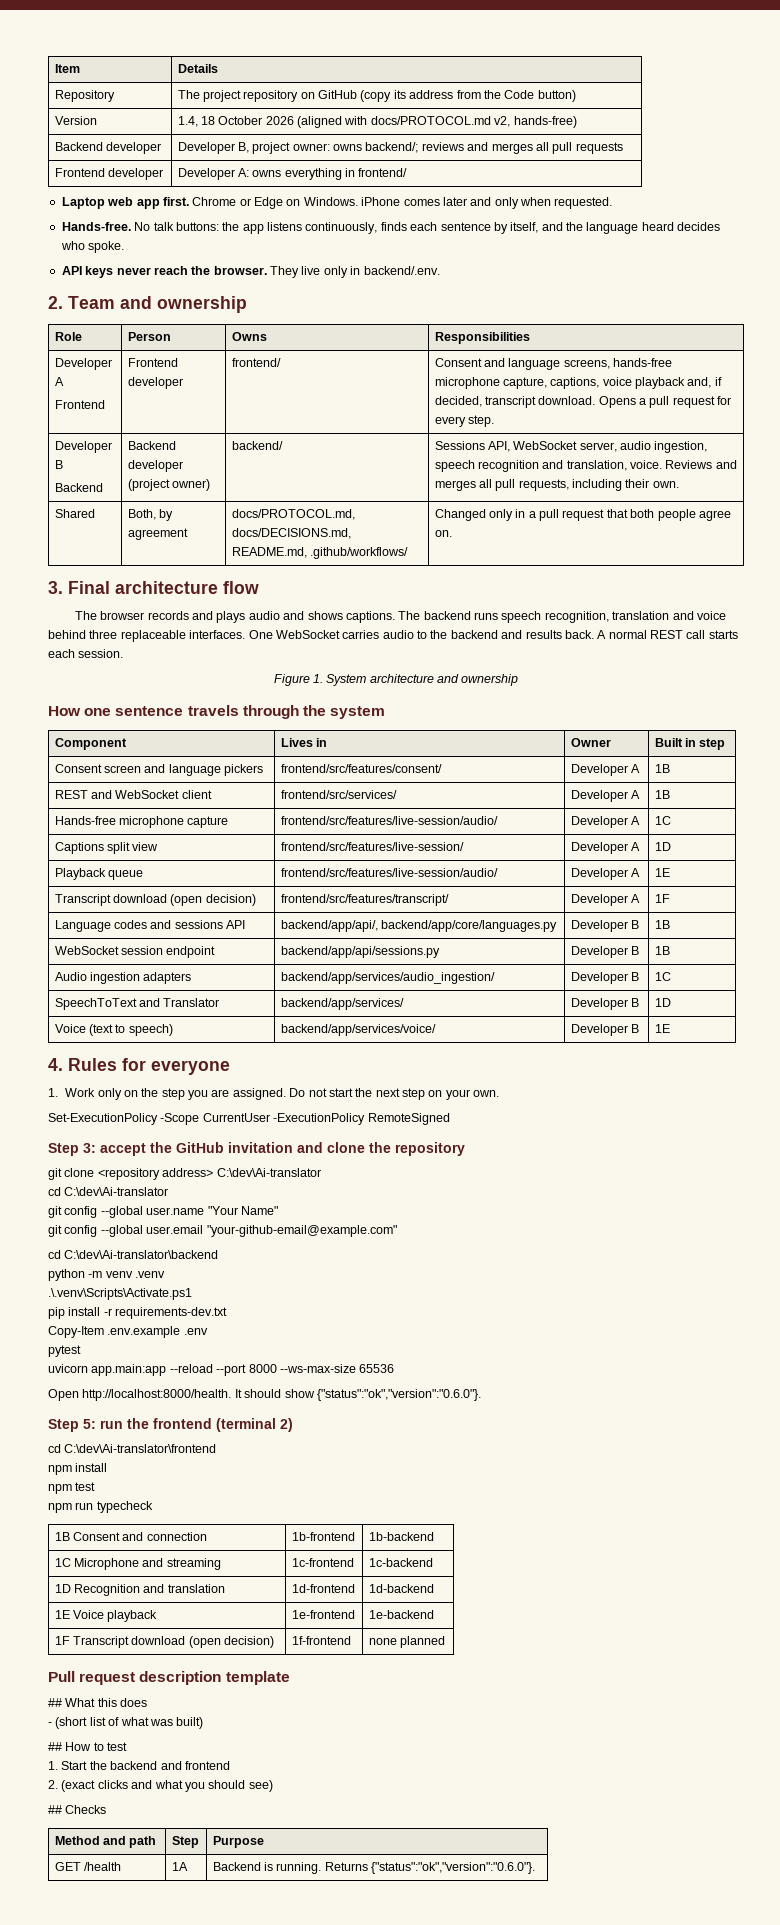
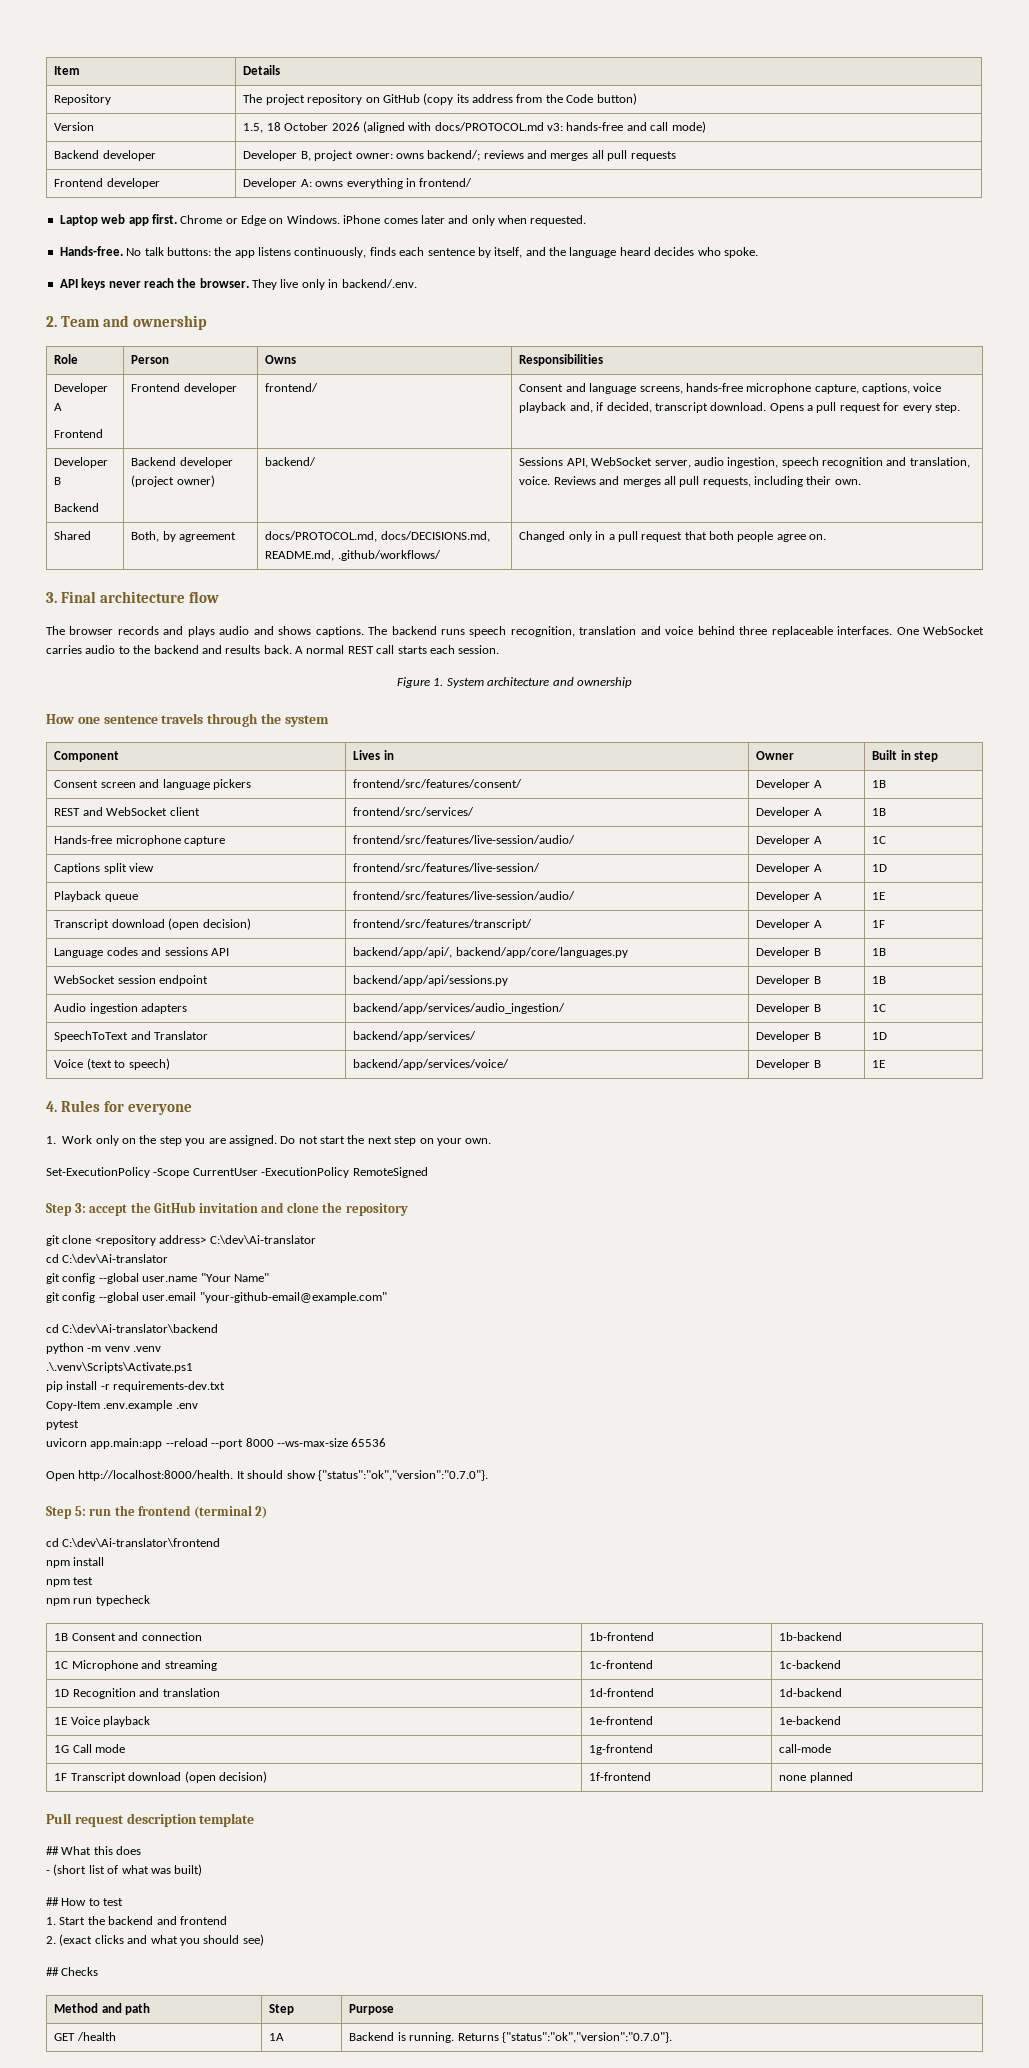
- Version | 1.4, 18 October 2026 (aligned with docs/PROTOCOL.md v2, hands-free)
+ Version | 1.5, 18 October 2026 (aligned with docs/PROTOCOL.md v3: hands-free and call mode)
- It should show {"status":"ok","version":"0.6.0"}.
+ It should show {"status":"ok","version":"0.7.0"}.
+ 1G Call mode | 1g-frontend | call-mode
- GET /health | 1A | Backend is running. Returns {"status":"ok","version":"0.6.0"}.
+ GET /health | 1A | Backend is running. Returns {"status":"ok","version":"0.7.0"}.

